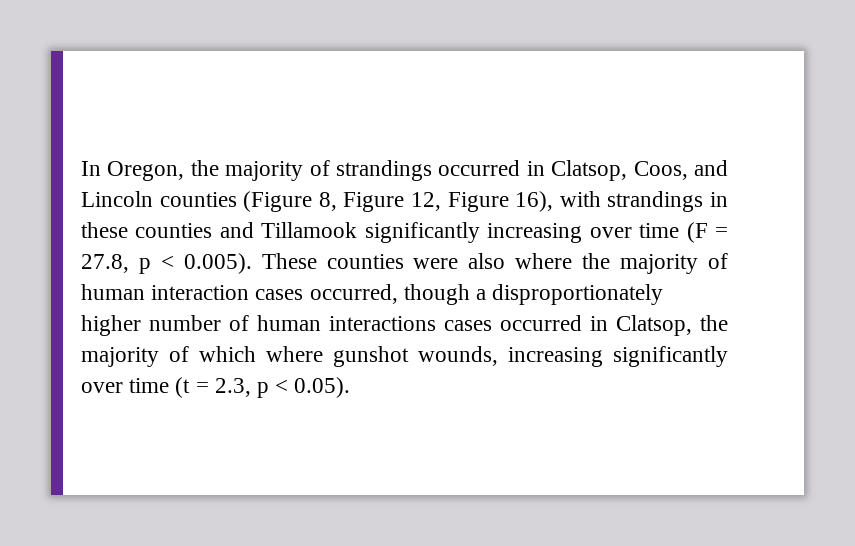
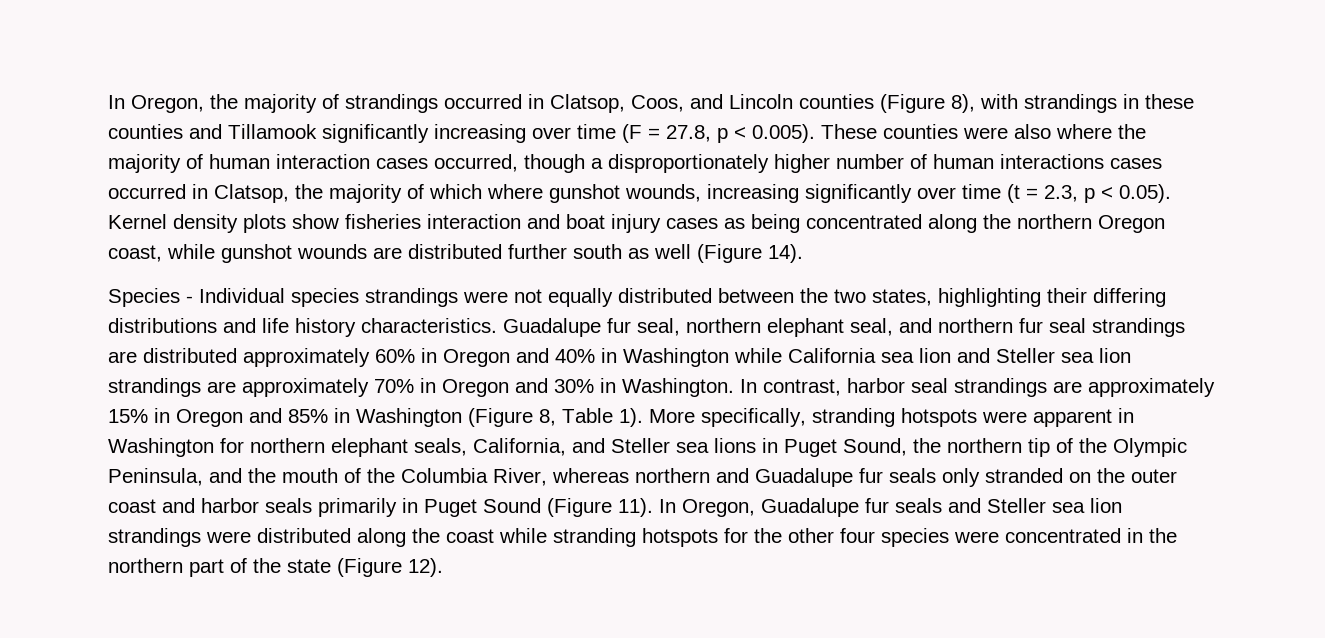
- In Oregon, the majority of strandings occurred in Clatsop, Coos, and Lincoln counties (Figure 8, Figure 12, Figure 16), with strandings in these counties and Tillamook significantly increasing over time (F = 27.8, p < 0.005). These counties were also where the majority of human interaction cases occurred, though a disproportionately higher number of human interactions cases occurred in Clatsop, the majority of which where gunshot wounds, increasing significantly over time (t = 2.3, p < 0.05).
+ In Oregon, the majority of strandings occurred in Clatsop, Coos, and Lincoln counties (Figure 8), with strandings in these counties and Tillamook significantly increasing over time (F = 27.8, p < 0.005). These counties were also where the majority of human interaction cases occurred, though a disproportionately higher number of human interactions cases occurred in Clatsop, the majority of which where gunshot wounds, increasing significantly over time (t = 2.3, p < 0.05). Kernel density plots show fisheries interaction and boat injury cases as being concentrated along the northern Oregon coast, while gunshot wounds are distributed further south as well (Figure 14).
+ Species - Individual species strandings were not equally distributed between the two states, highlighting their differing distributions and life history characteristics. Guadalupe fur seal, northern elephant seal, and northern fur seal strandings are distributed approximately 60% in Oregon and 40% in Washington while California sea lion and Steller sea lion strandings are approximately 70% in Oregon and 30% in Washington. In contrast, harbor seal strandings are approximately 15% in Oregon and 85% in Washington (Figure 8, Table 1). More specifically, stranding hotspots were apparent in Washington for northern elephant seals, California, and Steller sea lions in Puget Sound, the northern tip of the Olympic Peninsula, and the mouth of the Columbia River, whereas northern and Guadalupe fur seals only stranded on the outer coast and harbor seals primarily in Puget Sound (Figure 11). In Oregon, Guadalupe fur seals and Steller sea lion strandings were distributed along the coast while stranding hotspots for the other four species were concentrated in the northern part of the state (Figure 12).

